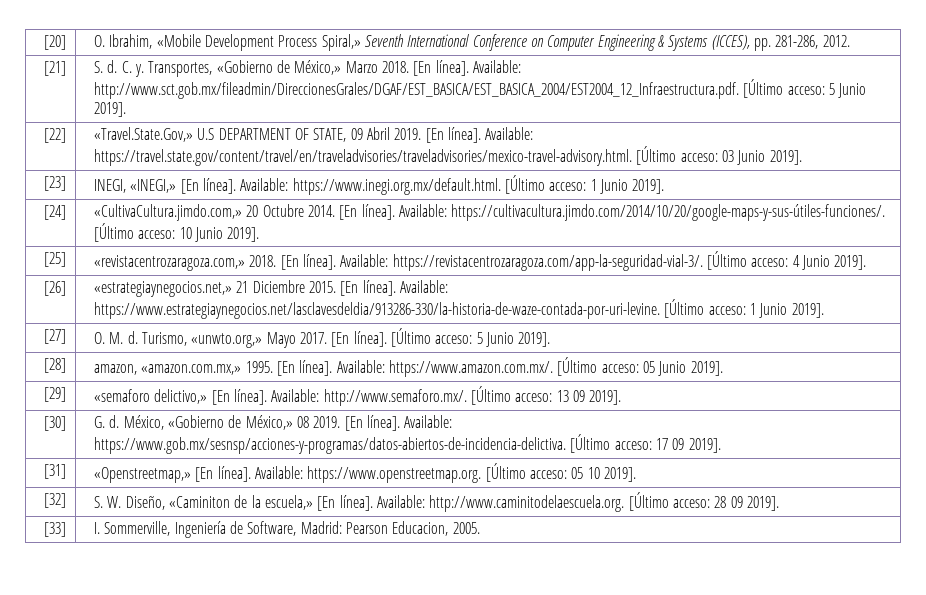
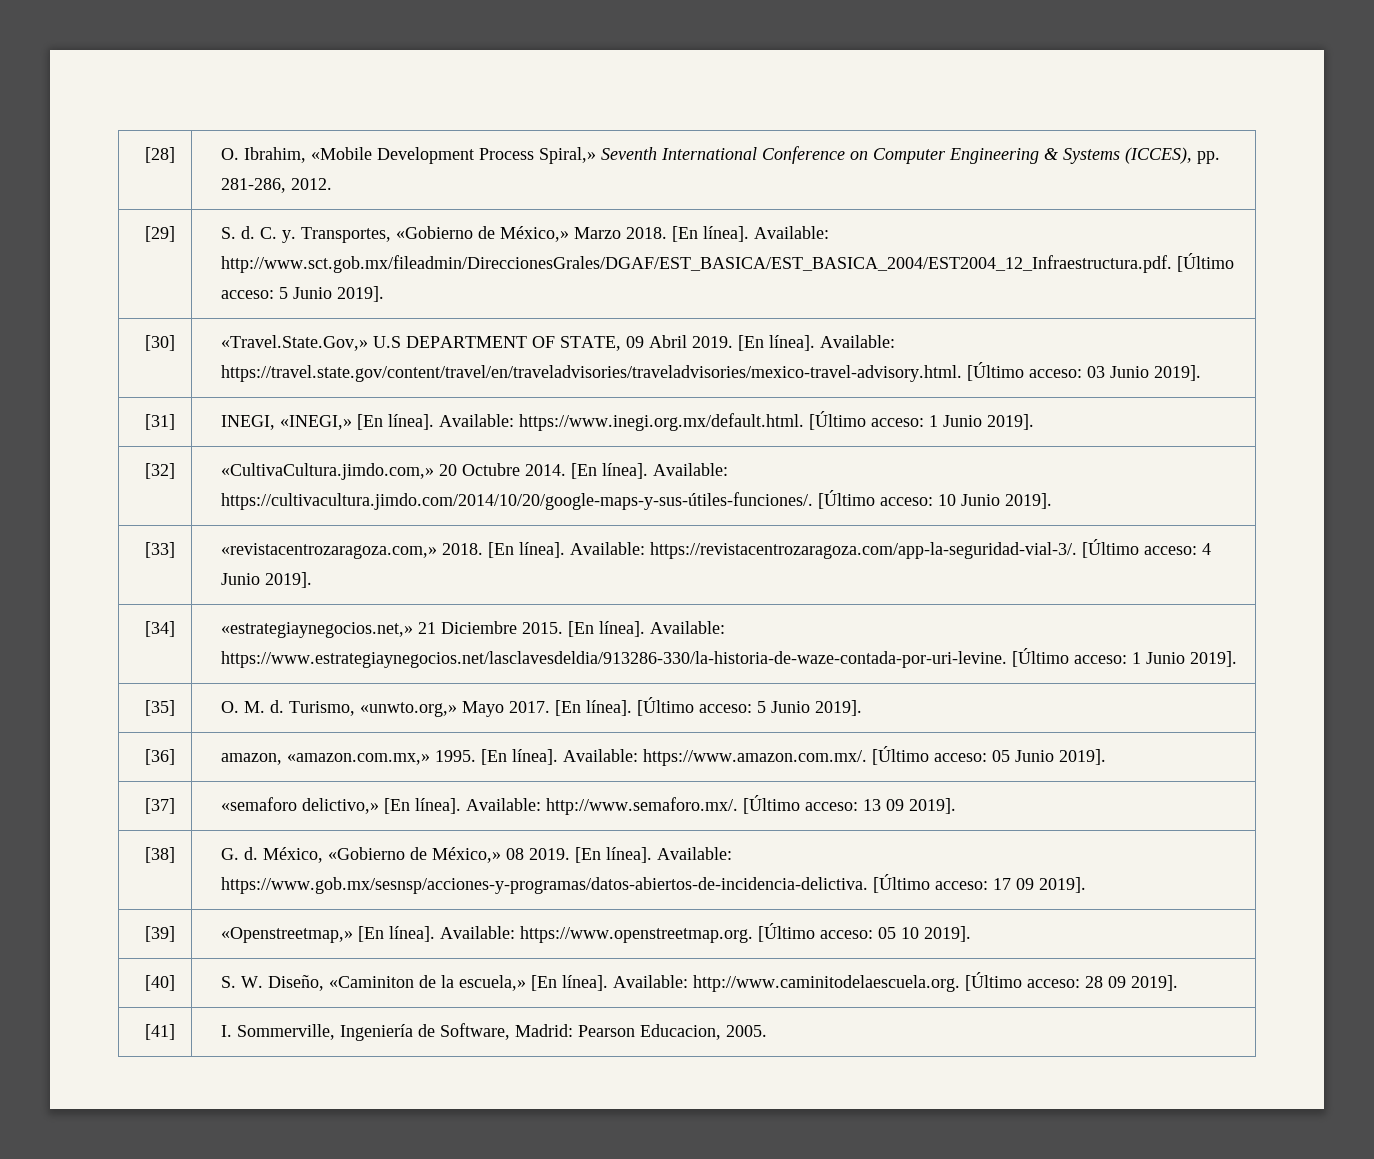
- [20] | O. Ibrahim, «Mobile Development Process Spiral,» Seventh International Conference on Computer Engineering & Systems (ICCES), pp. 281-286, 2012.
+ [28] | O. Ibrahim, «Mobile Development Process Spiral,» Seventh International Conference on Computer Engineering & Systems (ICCES), pp. 281-286, 2012.
- [21] | S. d. C. y. Transportes, «Gobierno de México,» Marzo 2018. [En línea]. Available: http://www.sct.gob.mx/fileadmin/DireccionesGrales/DGAF/EST_BASICA/EST_BASICA_2004/EST2004_12_Infraestructura.pdf. [Último acceso: 5 Junio 2019].
+ [29] | S. d. C. y. Transportes, «Gobierno de México,» Marzo 2018. [En línea]. Available: http://www.sct.gob.mx/fileadmin/DireccionesGrales/DGAF/EST_BASICA/EST_BASICA_2004/EST2004_12_Infraestructura.pdf. [Último acceso: 5 Junio 2019].
- [22] | «Travel.State.Gov,» U.S DEPARTMENT OF STATE, 09 Abril 2019. [En línea]. Available: https://travel.state.gov/content/travel/en/traveladvisories/traveladvisories/mexico-travel-advisory.html. [Último acceso: 03 Junio 2019].
+ [30] | «Travel.State.Gov,» U.S DEPARTMENT OF STATE, 09 Abril 2019. [En línea]. Available: https://travel.state.gov/content/travel/en/traveladvisories/traveladvisories/mexico-travel-advisory.html. [Último acceso: 03 Junio 2019].
- [23] | INEGI, «INEGI,» [En línea]. Available: https://www.inegi.org.mx/default.html. [Último acceso: 1 Junio 2019].
+ [31] | INEGI, «INEGI,» [En línea]. Available: https://www.inegi.org.mx/default.html. [Último acceso: 1 Junio 2019].
- [24] | «CultivaCultura.jimdo.com,» 20 Octubre 2014. [En línea]. Available: https://cultivacultura.jimdo.com/2014/10/20/google-maps-y-sus-útiles-funciones/. [Último acceso: 10 Junio 2019].
+ [32] | «CultivaCultura.jimdo.com,» 20 Octubre 2014. [En línea]. Available: https://cultivacultura.jimdo.com/2014/10/20/google-maps-y-sus-útiles-funciones/. [Último acceso: 10 Junio 2019].
- [25] | «revistacentrozaragoza.com,» 2018. [En línea]. Available: https://revistacentrozaragoza.com/app-la-seguridad-vial-3/. [Último acceso: 4 Junio 2019].
+ [33] | «revistacentrozaragoza.com,» 2018. [En línea]. Available: https://revistacentrozaragoza.com/app-la-seguridad-vial-3/. [Último acceso: 4 Junio 2019].
- [26] | «estrategiaynegocios.net,» 21 Diciembre 2015. [En línea]. Available: https://www.estrategiaynegocios.net/lasclavesdeldia/913286-330/la-historia-de-waze-contada-por-uri-levine. [Último acceso: 1 Junio 2019].
+ [34] | «estrategiaynegocios.net,» 21 Diciembre 2015. [En línea]. Available: https://www.estrategiaynegocios.net/lasclavesdeldia/913286-330/la-historia-de-waze-contada-por-uri-levine. [Último acceso: 1 Junio 2019].
- [27] | O. M. d. Turismo, «unwto.org,» Mayo 2017. [En línea]. [Último acceso: 5 Junio 2019].
+ [35] | O. M. d. Turismo, «unwto.org,» Mayo 2017. [En línea]. [Último acceso: 5 Junio 2019].
- [28] | amazon, «amazon.com.mx,» 1995. [En línea]. Available: https://www.amazon.com.mx/. [Último acceso: 05 Junio 2019].
+ [36] | amazon, «amazon.com.mx,» 1995. [En línea]. Available: https://www.amazon.com.mx/. [Último acceso: 05 Junio 2019].
- [29] | «semaforo delictivo,» [En línea]. Available: http://www.semaforo.mx/. [Último acceso: 13 09 2019].
+ [37] | «semaforo delictivo,» [En línea]. Available: http://www.semaforo.mx/. [Último acceso: 13 09 2019].
- [30] | G. d. México, «Gobierno de México,» 08 2019. [En línea]. Available: https://www.gob.mx/sesnsp/acciones-y-programas/datos-abiertos-de-incidencia-delictiva. [Último acceso: 17 09 2019].
+ [38] | G. d. México, «Gobierno de México,» 08 2019. [En línea]. Available: https://www.gob.mx/sesnsp/acciones-y-programas/datos-abiertos-de-incidencia-delictiva. [Último acceso: 17 09 2019].
- [31] | «Openstreetmap,» [En línea]. Available: https://www.openstreetmap.org. [Último acceso: 05 10 2019].
+ [39] | «Openstreetmap,» [En línea]. Available: https://www.openstreetmap.org. [Último acceso: 05 10 2019].
- [32] | S. W. Diseño, «Caminiton de la escuela,» [En línea]. Available: http://www.caminitodelaescuela.org. [Último acceso: 28 09 2019].
+ [40] | S. W. Diseño, «Caminiton de la escuela,» [En línea]. Available: http://www.caminitodelaescuela.org. [Último acceso: 28 09 2019].
- [33] | I. Sommerville, Ingeniería de Software, Madrid: Pearson Educacion, 2005.
+ [41] | I. Sommerville, Ingeniería de Software, Madrid: Pearson Educacion, 2005.

